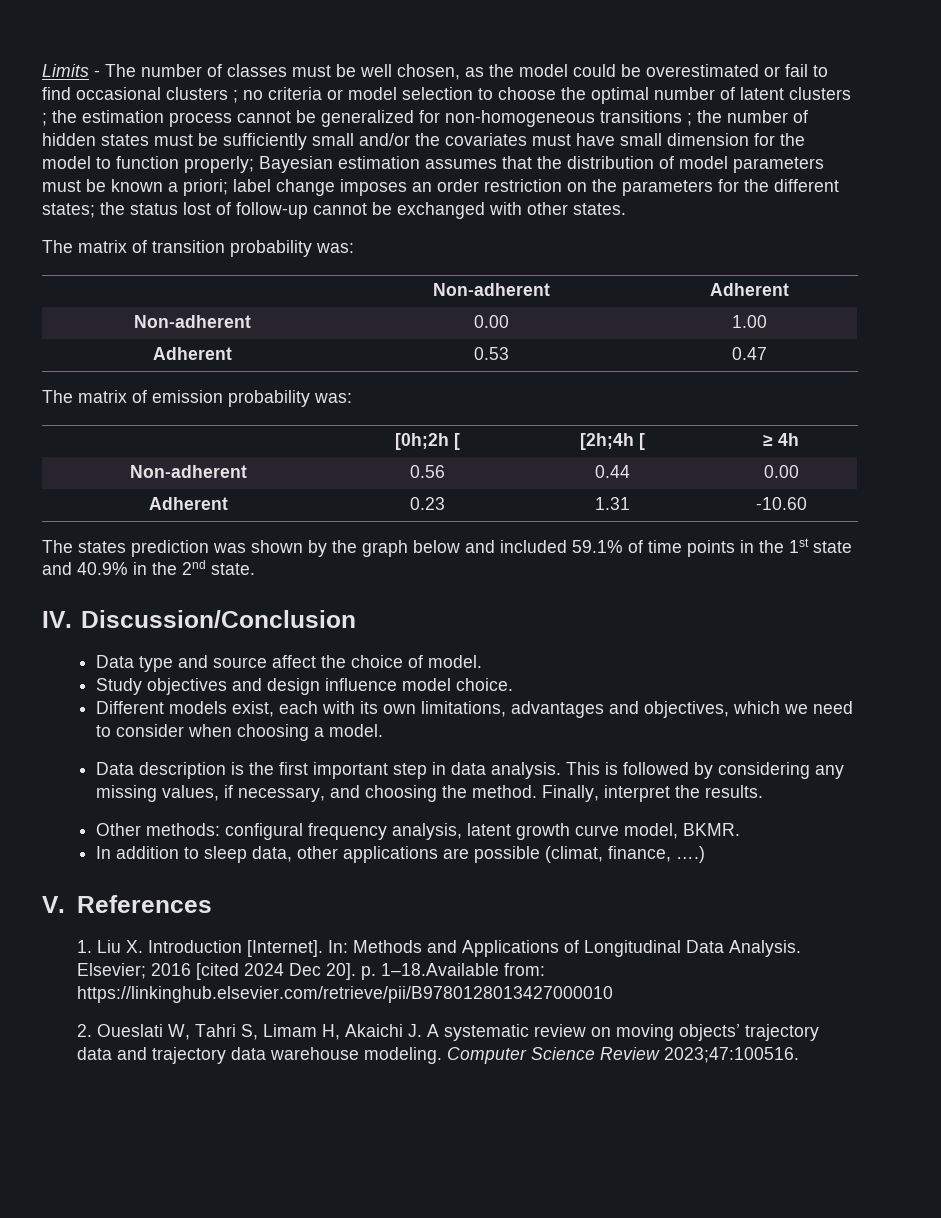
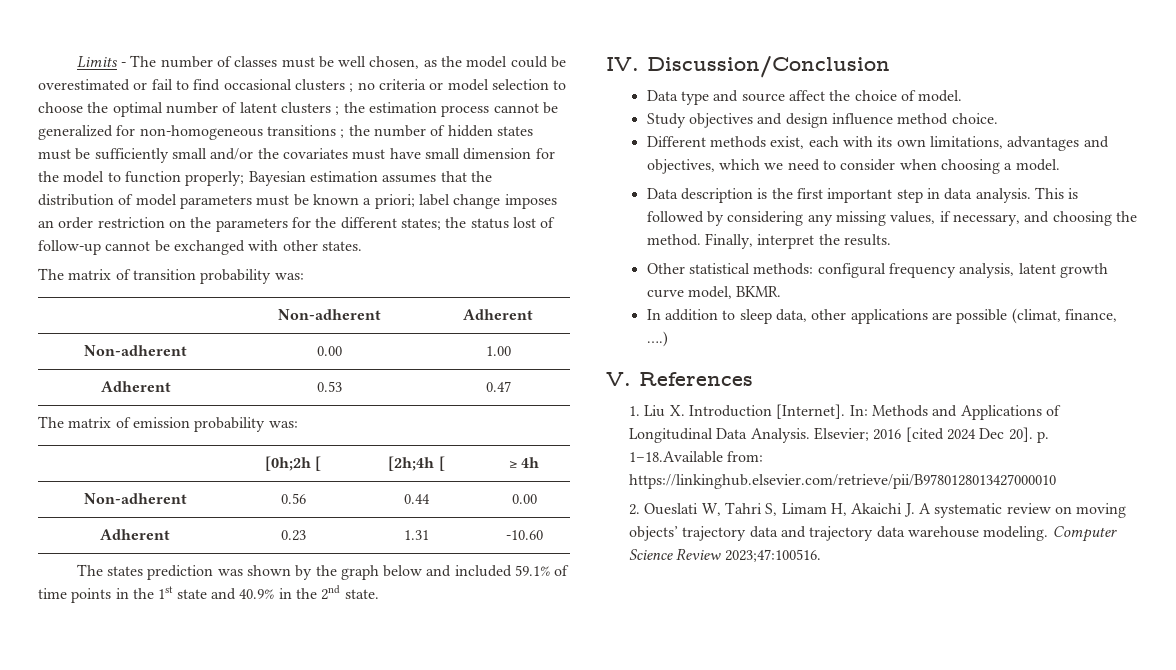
- Study objectives and design influence model choice.
+ Study objectives and design influence method choice.
- Different models exist, each with its own limitations, advantages and objectives, which we need to consider when choosing a model.
+ Different methods exist, each with its own limitations, advantages and objectives, which we need to consider when choosing a model.
- Other methods: configural frequency analysis, latent growth curve model, BKMR.
+ Other statistical methods: configural frequency analysis, latent growth curve model, BKMR.

